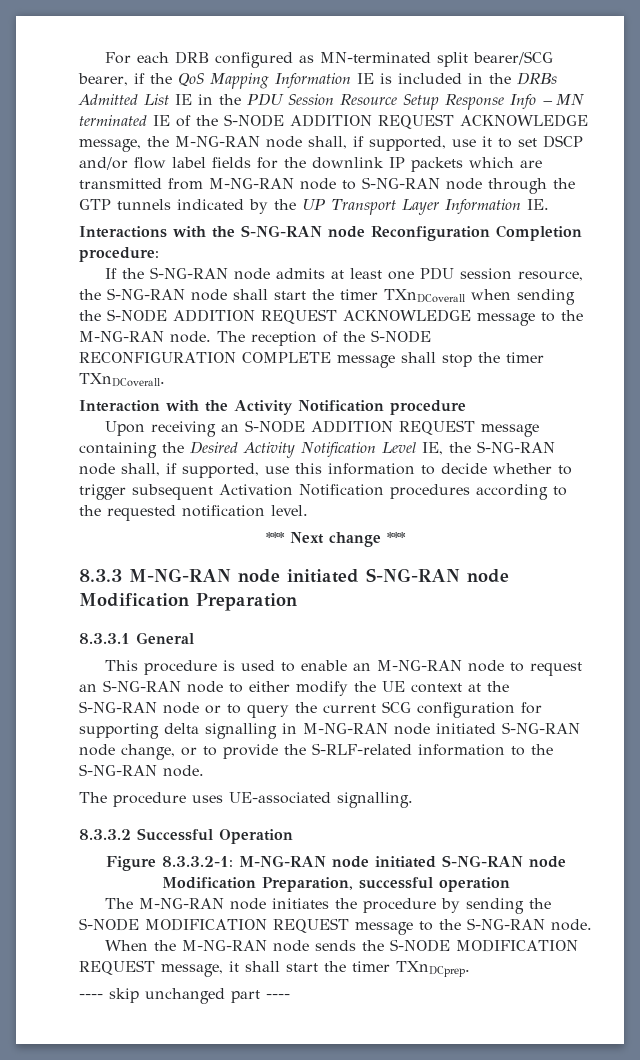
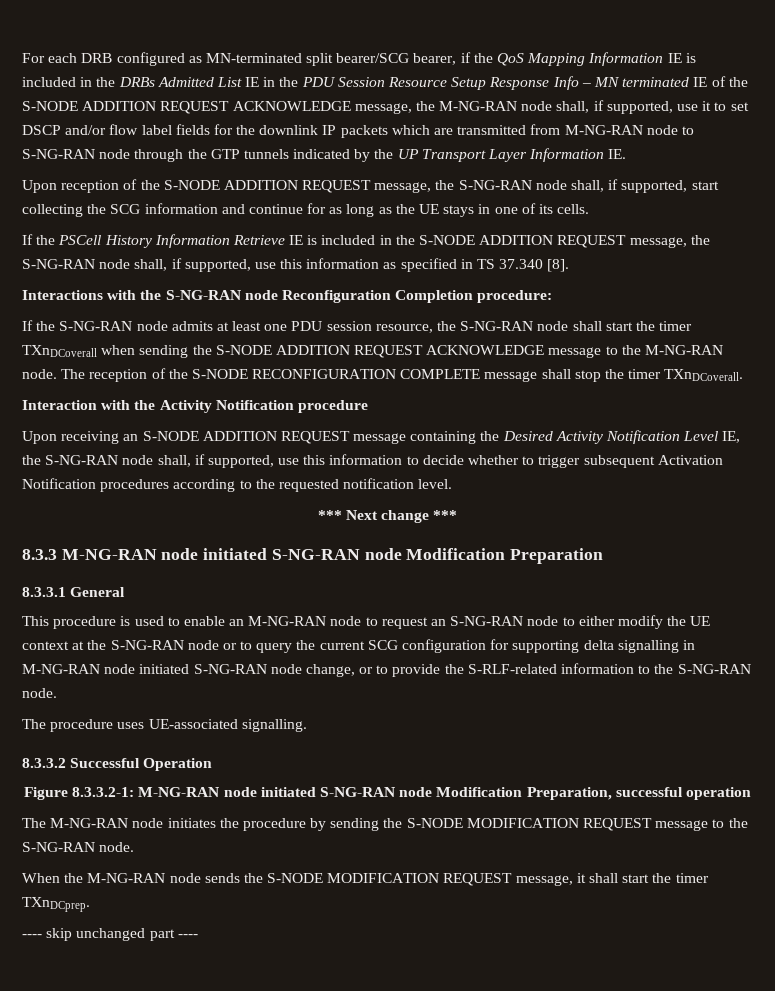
+ Upon reception of the S-NODE ADDITION REQUEST message, the S-NG-RAN node shall, if supported, start collecting the SCG information and continue for as long as the UE stays in one of its cells.
+ If the PSCell History Information Retrieve IE is included in the S-NODE ADDITION REQUEST message, the S-NG-RAN node shall, if supported, use this information as specified in TS 37.340 [8].

